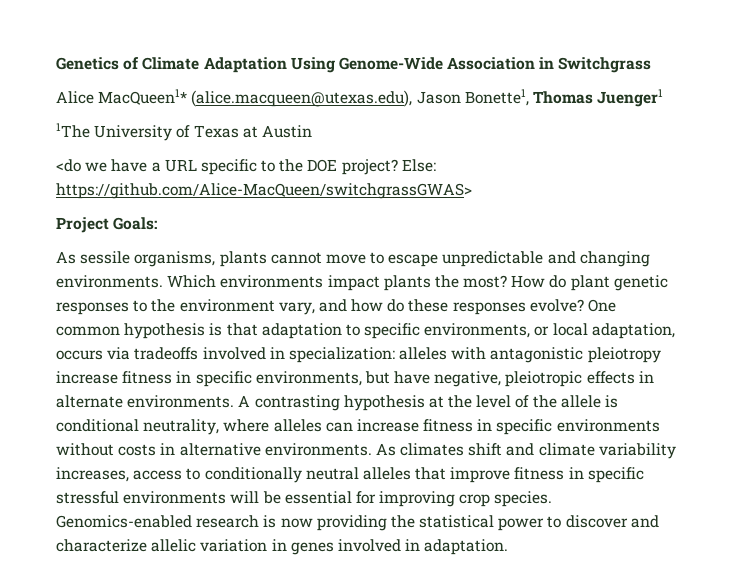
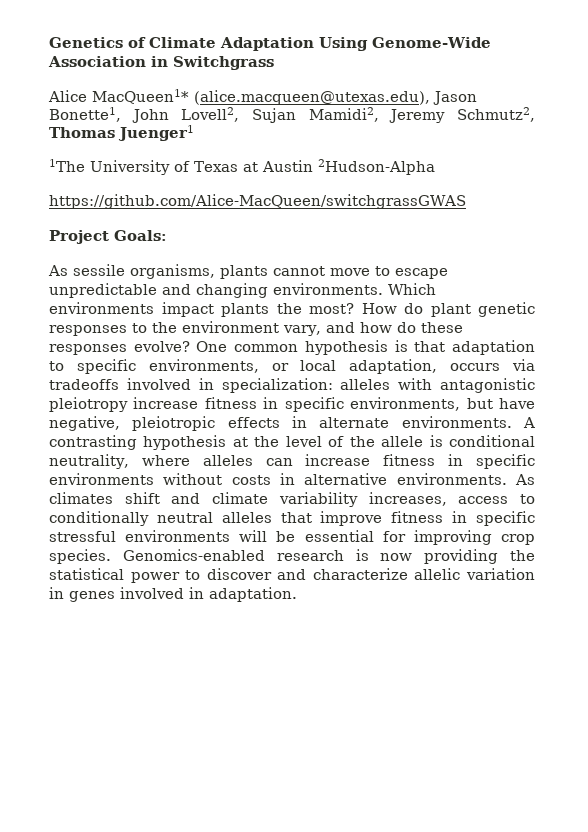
- Alice MacQueen1* (alice.macqueen@utexas.edu), Jason Bonette1, Thomas Juenger1
+ Alice MacQueen1* (alice.macqueen@utexas.edu), Jason Bonette1, John Lovell2, Sujan Mamidi2, Jeremy Schmutz2, Thomas Juenger1
- 1The University of Texas at Austin
- <do we have a URL specific to the DOE project? Else: https://github.com/Alice-MacQueen/switchgrassGWAS>
+ 1The University of Texas at Austin 2Hudson-Alpha
+ https://github.com/Alice-MacQueen/switchgrassGWAS

